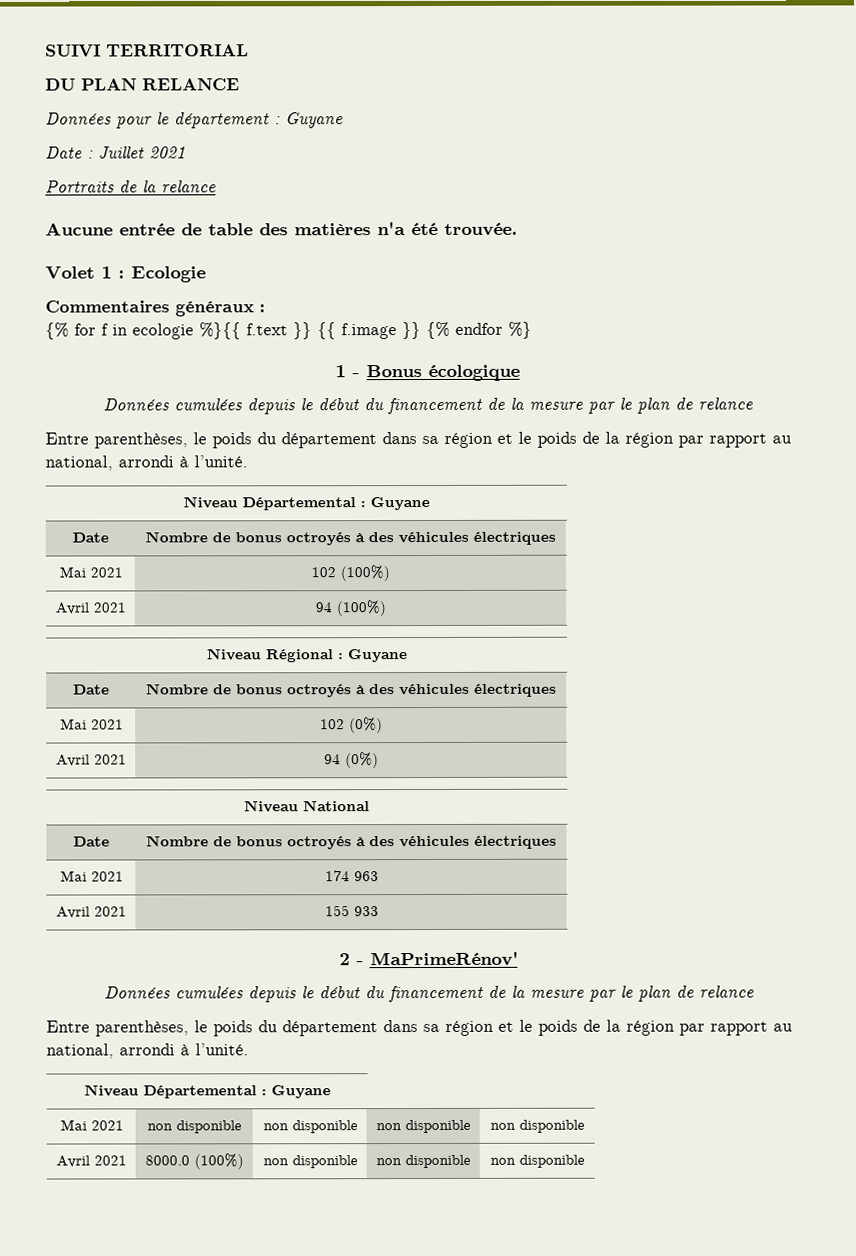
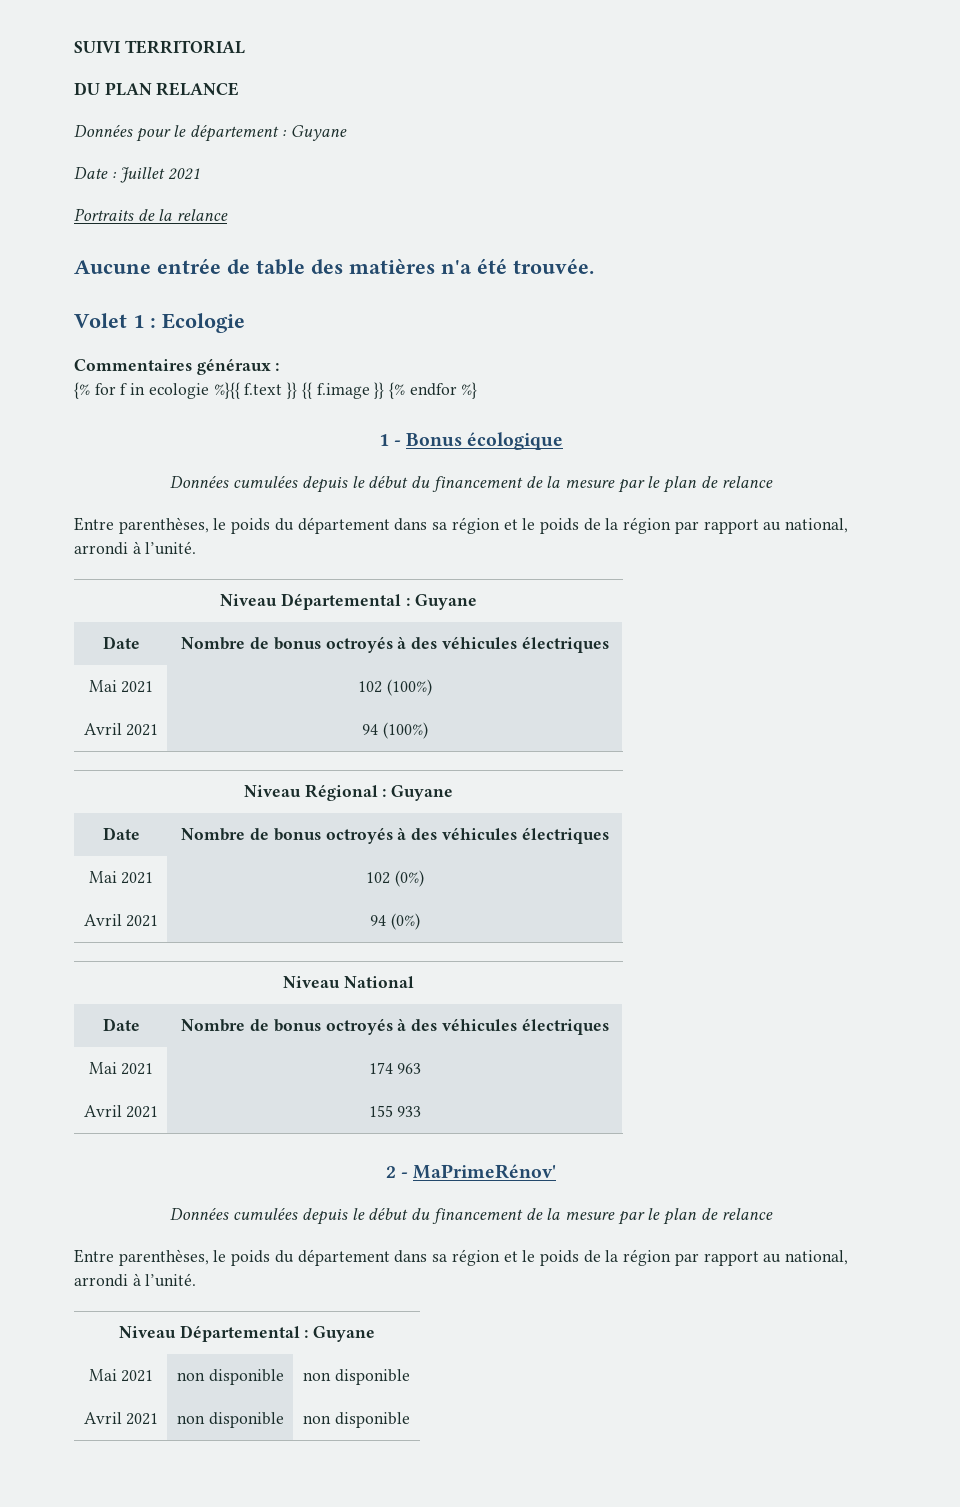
- Mai 2021 | non disponible | non disponible | non disponible | non disponible
- Avril 2021 | 8000.0 (100%) | non disponible | non disponible | non disponible
+ Mai 2021 | non disponible | non disponible
+ Avril 2021 | non disponible | non disponible

